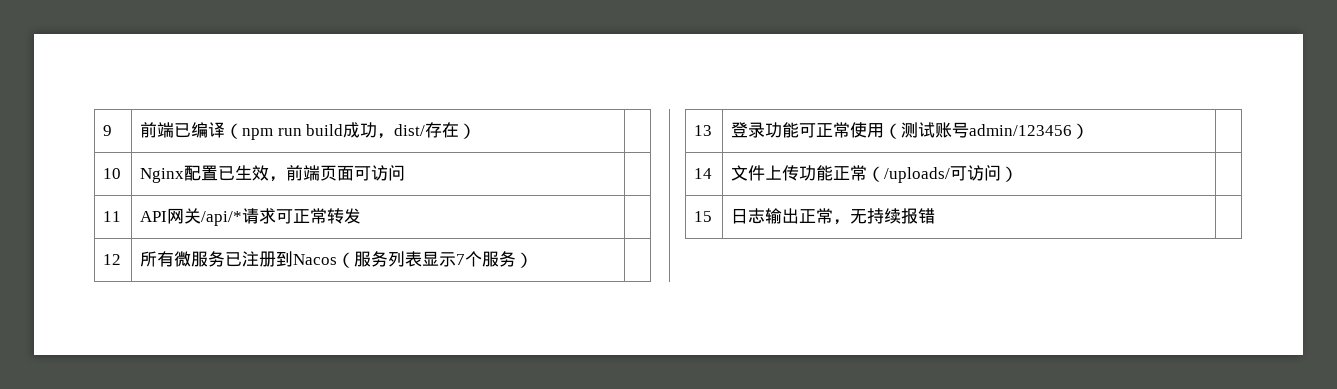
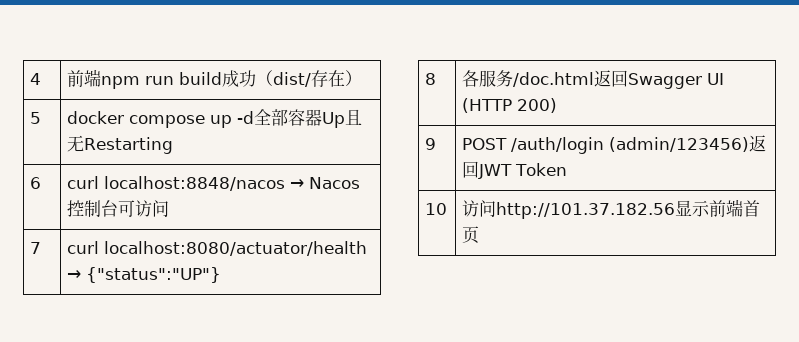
- 9 | 前端已编译（npm run build成功，dist/存在） |
- 10 | Nginx配置已生效，前端页面可访问 |
- 11 | API网关/api/*请求可正常转发 |
- 12 | 所有微服务已注册到Nacos（服务列表显示7个服务） |
- 13 | 登录功能可正常使用（测试账号admin/123456） |
- 14 | 文件上传功能正常（/uploads/可访问） |
- 15 | 日志输出正常，无持续报错 |
+ 4 | 前端npm run build成功（dist/存在）
+ 5 | docker compose up -d全部容器Up且无Restarting
+ 6 | curl localhost:8848/nacos → Nacos控制台可访问
+ 7 | curl localhost:8080/actuator/health → {"status":"UP"}
+ 8 | 各服务/doc.html返回Swagger UI (HTTP 200)
+ 9 | POST /auth/login (admin/123456)返回JWT Token
+ 10 | 访问http://101.37.182.56显示前端首页

